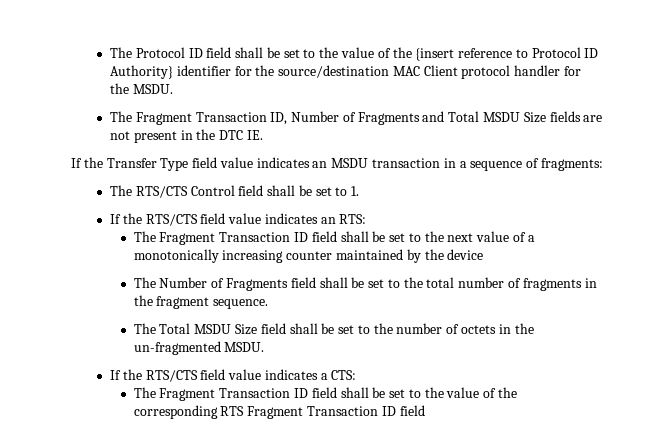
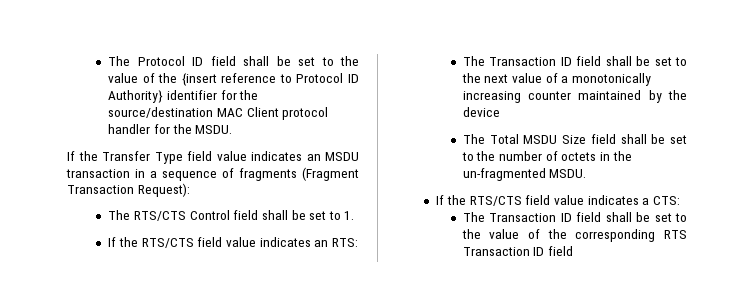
- The Fragment Transaction ID, Number of Fragments and Total MSDU Size fields are not present in the DTC IE.
- If the Transfer Type field value indicates an MSDU transaction in a sequence of fragments:
+ If the Transfer Type field value indicates an MSDU transaction in a sequence of fragments (Fragment Transaction Request):
- The Fragment Transaction ID field shall be set to the next value of a monotonically increasing counter maintained by the device
+ The Transaction ID field shall be set to the next value of a monotonically increasing counter maintained by the device
- The Number of Fragments field shall be set to the total number of fragments in the fragment sequence.
- The Fragment Transaction ID field shall be set to the value of the corresponding RTS Fragment Transaction ID field
+ The Transaction ID field shall be set to the value of the corresponding RTS Transaction ID field

